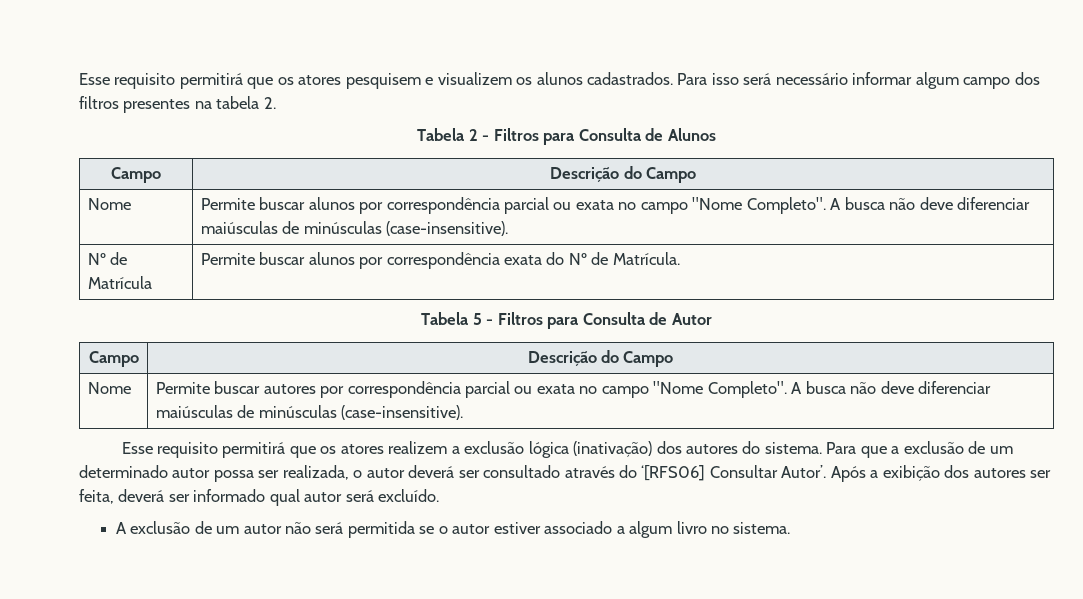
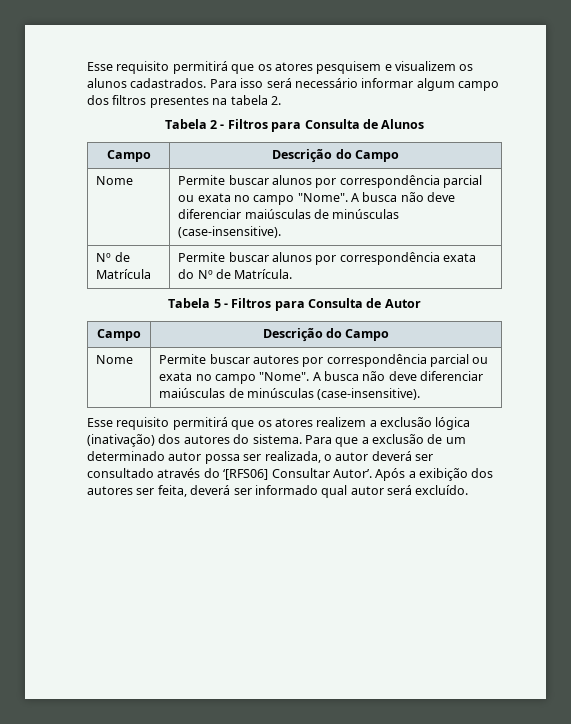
- Nome | Permite buscar alunos por correspondência parcial ou exata no campo "Nome Completo". A busca não deve diferenciar maiúsculas de minúsculas (case-insensitive).
+ Nome | Permite buscar alunos por correspondência parcial ou exata no campo "Nome". A busca não deve diferenciar maiúsculas de minúsculas (case-insensitive).
- Nome | Permite buscar autores por correspondência parcial ou exata no campo "Nome Completo". A busca não deve diferenciar maiúsculas de minúsculas (case-insensitive).
+ Nome | Permite buscar autores por correspondência parcial ou exata no campo "Nome". A busca não deve diferenciar maiúsculas de minúsculas (case-insensitive).
- A exclusão de um autor não será permitida se o autor estiver associado a algum livro no sistema.

